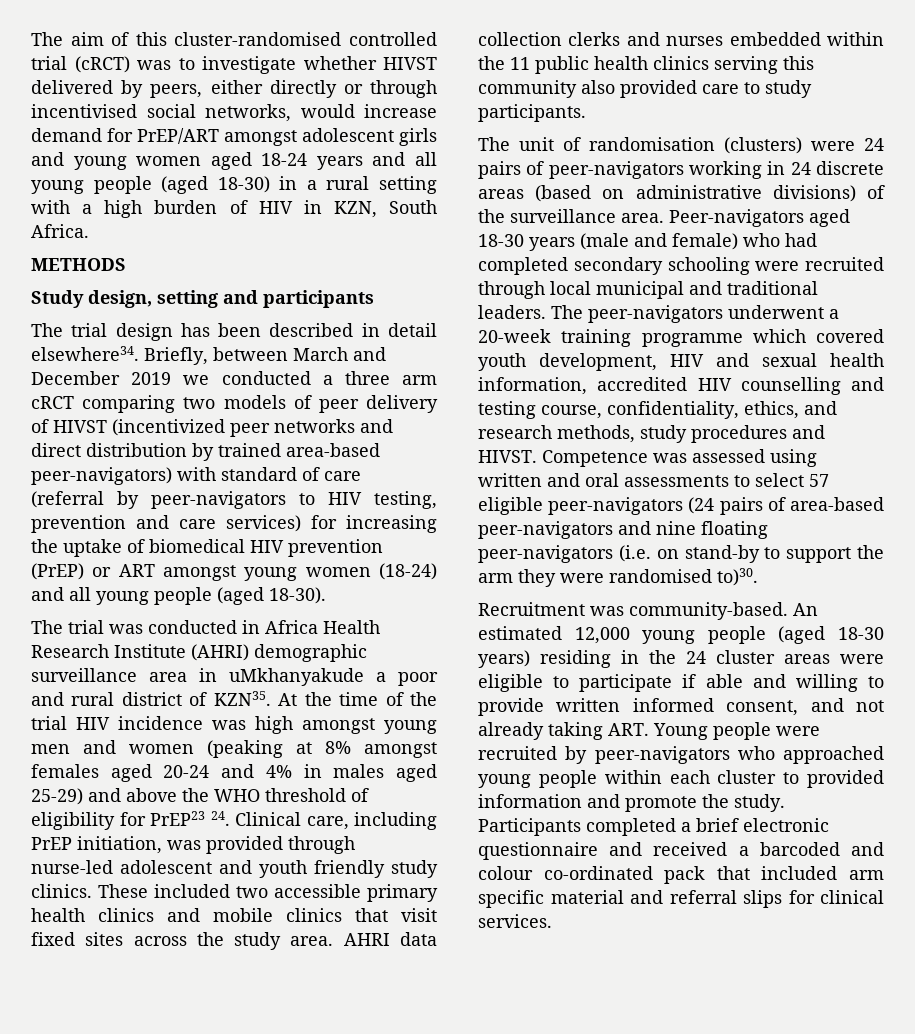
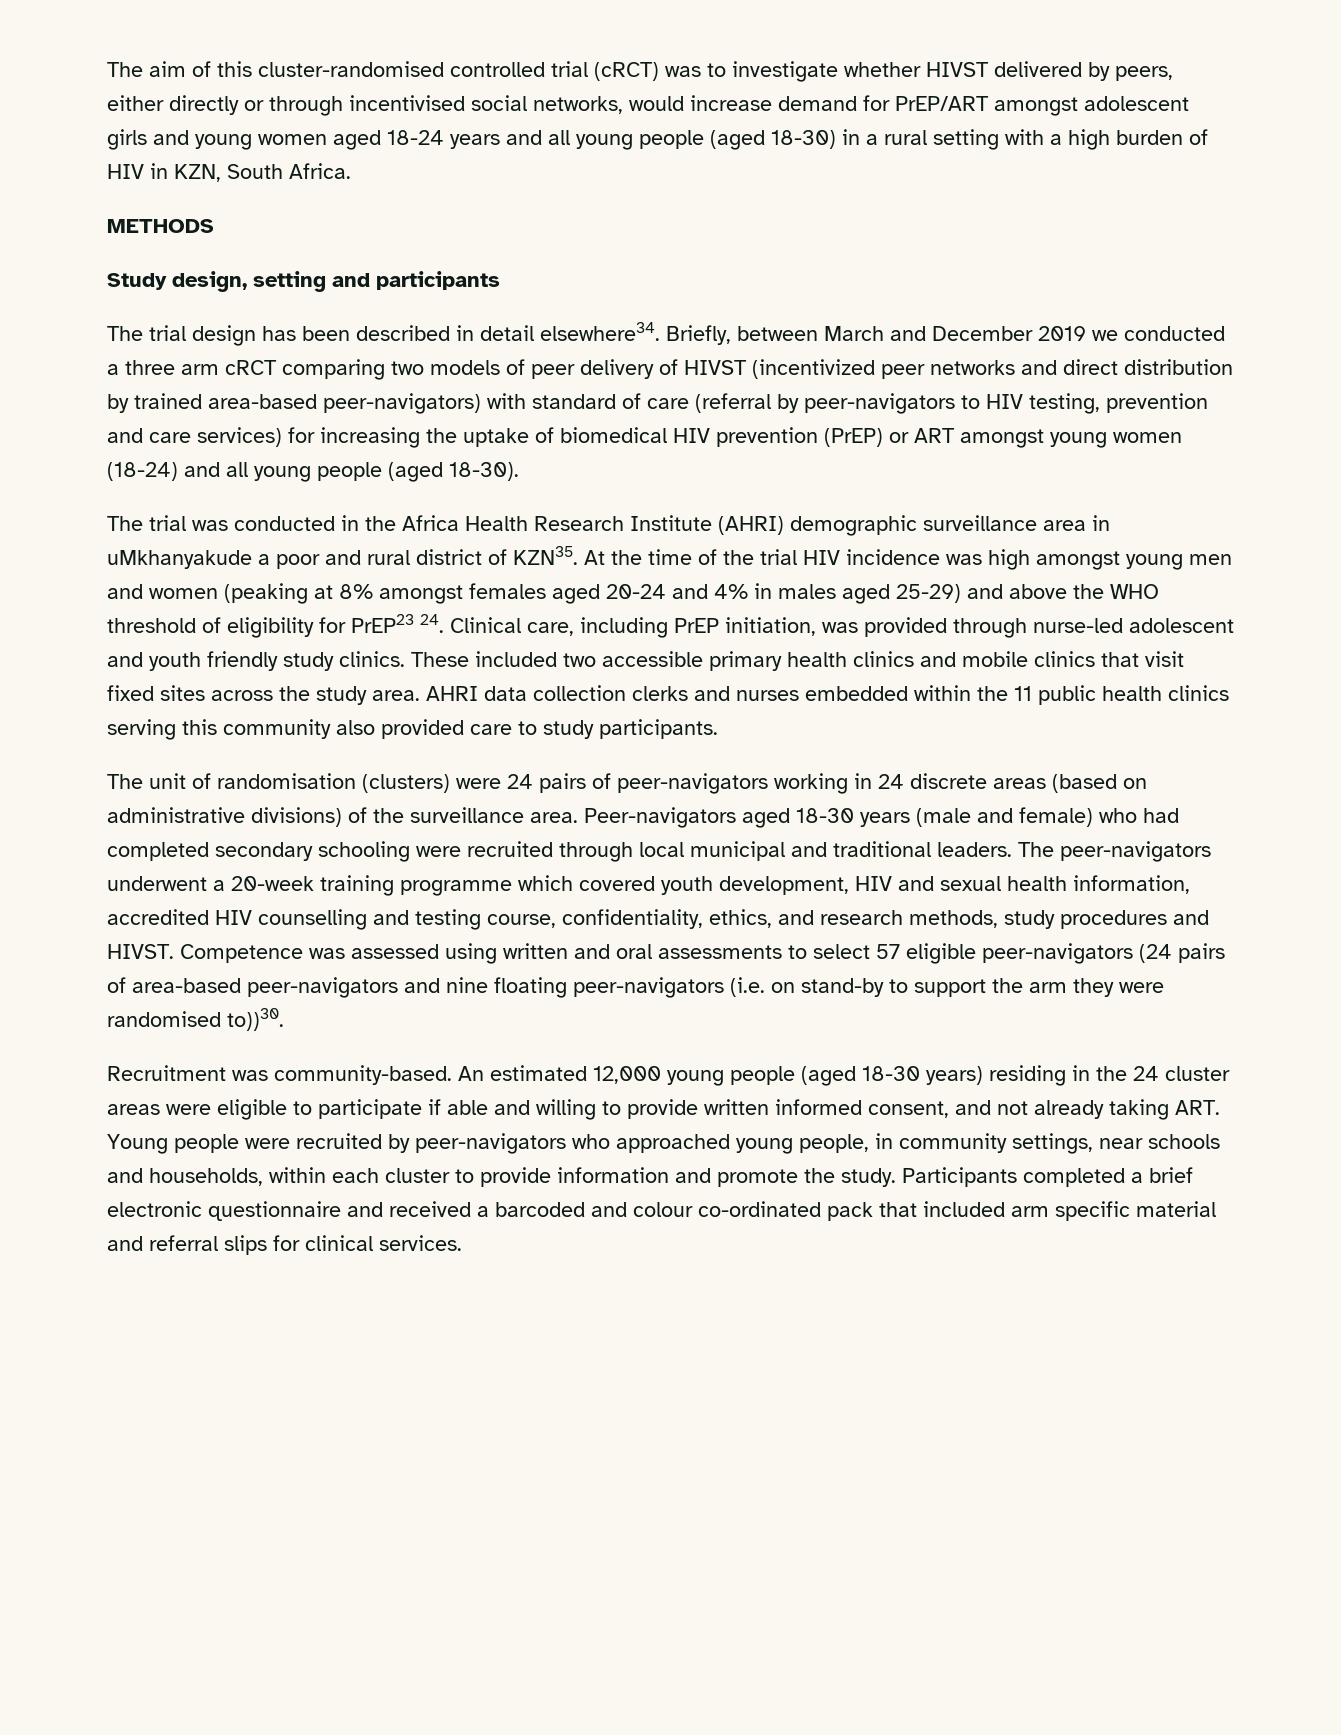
- The trial was conducted in Africa Health Research Institute (AHRI) demographic surveillance area in uMkhanyakude a poor and rural district of KZN35.
+ The trial was conducted in the Africa Health Research Institute (AHRI) demographic surveillance area in uMkhanyakude a poor and rural district of KZN35.
- Competence was assessed using written and oral assessments to select 57 eligible peer-navigators (24 pairs of area-based peer-navigators and nine floating peer-navigators (i.e. on stand-by to support the arm they were randomised to)30.
+ Competence was assessed using written and oral assessments to select 57 eligible peer-navigators (24 pairs of area-based peer-navigators and nine floating peer-navigators (i.e. on stand-by to support the arm they were randomised to))30.
- An estimated 12,000 young people (aged 18-30 years) residing in the 24 cluster areas were eligible to participate if able and willing to provide written informed consent, and not already taking ART. Young people were recruited by peer-navigators who approached young people within each cluster to provided information and promote the study.
+ An estimated 12,000 young people (aged 18-30 years) residing in the 24 cluster areas were eligible to participate if able and willing to provide written informed consent, and not already taking ART. Young people were recruited by peer-navigators who approached young people, in community settings, near schools and households, within each cluster to provide information and promote the study.

